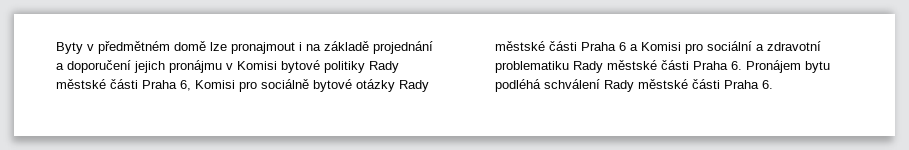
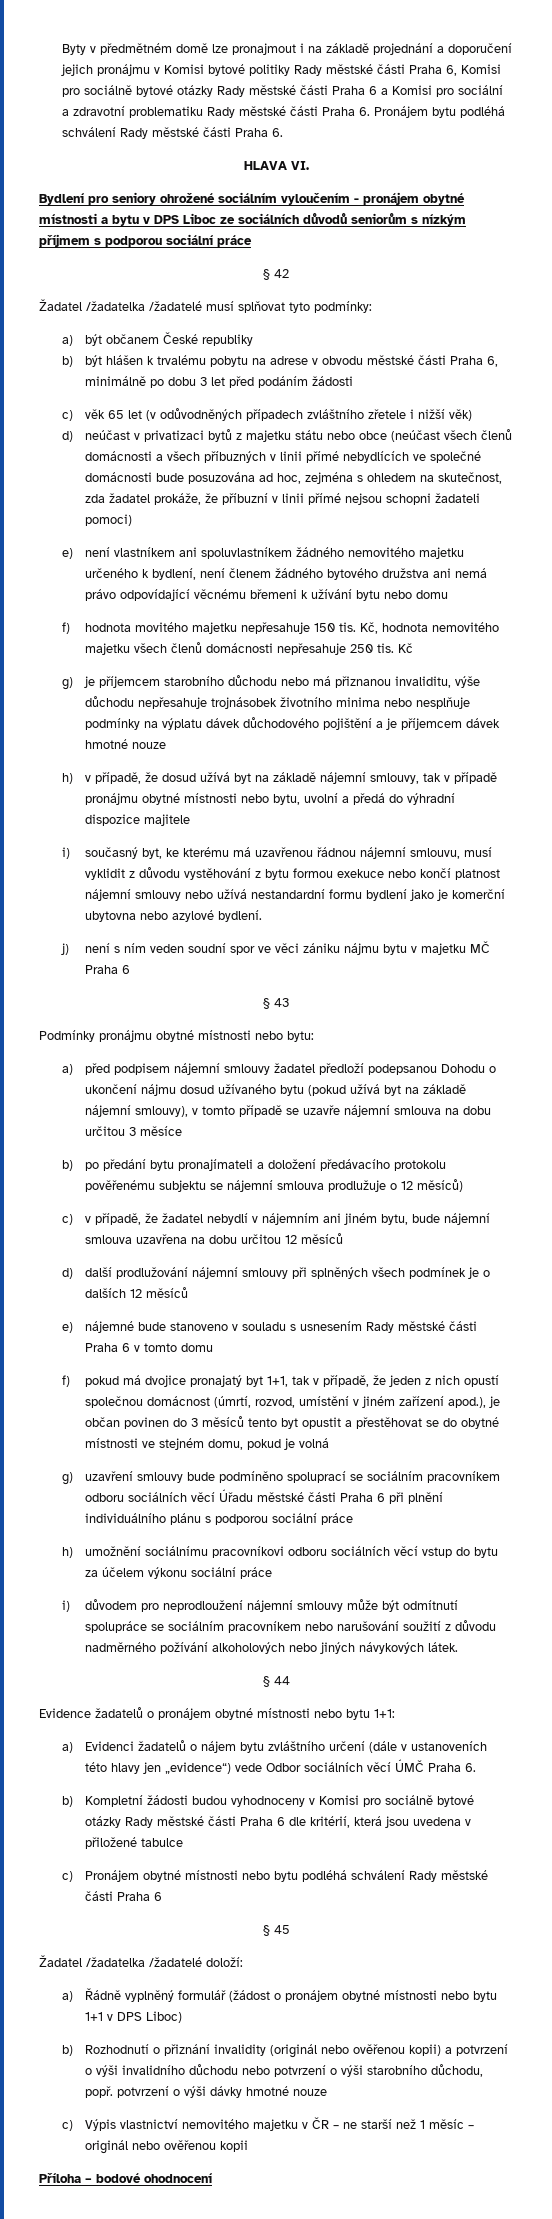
+ HLAVA VI.
+ Bydlení pro seniory ohrožené sociálním vyloučením - pronájem obytné místnosti a bytu v DPS Liboc ze sociálních důvodů seniorům s nízkým příjmem s podporou sociální práce
+ § 42
+ Žadatel /žadatelka /žadatelé musí splňovat tyto podmínky:
+ a) být občanem České republiky
+ b) být hlášen k trvalému pobytu na adrese v obvodu městské části Praha 6, minimálně po dobu 3 let před podáním žádosti
+ c) věk 65 let (v odůvodněných případech zvláštního zřetele i nižší věk)
+ d) neúčast v privatizaci bytů z majetku státu nebo obce (neúčast všech členů domácnosti a všech příbuzných v linii přímé nebydlících ve společné domácnosti bude posuzována ad hoc, zejména s ohledem na skutečnost, zda žadatel prokáže, že příbuzní v linii přímé nejsou schopni žadateli pomoci)
+ e) není vlastníkem ani spoluvlastníkem žádného nemovitého majetku určeného k bydlení, není členem žádného bytového družstva ani nemá právo odpovídající věcnému břemeni k užívání bytu nebo domu
+ f) hodnota movitého majetku nepřesahuje 150 tis. Kč, hodnota nemovitého majetku všech členů domácnosti nepřesahuje 250 tis. Kč
+ g) je příjemcem starobního důchodu nebo má přiznanou invaliditu, výše důchodu nepřesahuje trojnásobek životního minima nebo nesplňuje podmínky na výplatu dávek důchodového pojištění a je příjemcem dávek hmotné nouze
+ h) v případě, že dosud užívá byt na základě nájemní smlouvy, tak v případě pronájmu obytné místnosti nebo bytu, uvolní a předá do výhradní dispozice majitele
+ i) současný byt, ke kterému má uzavřenou řádnou nájemní smlouvu, musí vyklidit z důvodu vystěhování z bytu formou exekuce nebo končí platnost nájemní smlouvy nebo užívá nestandardní formu bydlení jako je komerční ubytovna nebo azylové bydlení.
+ j) není s ním veden soudní spor ve věci zániku nájmu bytu v majetku MČ Praha 6
+ § 43
+ Podmínky pronájmu obytné místnosti nebo bytu:
+ a) před podpisem nájemní smlouvy žadatel předloží podepsanou Dohodu o ukončení nájmu dosud užívaného bytu (pokud užívá byt na základě nájemní smlouvy), v tomto případě se uzavře nájemní smlouva na dobu určitou 3 měsíce
+ b) po předání bytu pronajímateli a doložení předávacího protokolu pověřenému subjektu se nájemní smlouva prodlužuje o 12 měsíců)
+ c) v případě, že žadatel nebydlí v nájemním ani jiném bytu, bude nájemní smlouva uzavřena na dobu určitou 12 měsíců
+ d) další prodlužování nájemní smlouvy při splněných všech podmínek je o dalších 12 měsíců
+ e) nájemné bude stanoveno v souladu s usnesením Rady městské části Praha 6 v tomto domu
+ f) pokud má dvojice pronajatý byt 1+1, tak v případě, že jeden z nich opustí společnou domácnost (úmrtí, rozvod, umístění v jiném zařízení apod.), je občan povinen do 3 měsíců tento byt opustit a přestěhovat se do obytné místnosti ve stejném domu, pokud je volná
+ g) uzavření smlouvy bude podmíněno spoluprací se sociálním pracovníkem odboru sociálních věcí Úřadu městské části Praha 6 při plnění individuálního plánu s podporou sociální práce
+ h) umožnění sociálnímu pracovníkovi odboru sociálních věcí vstup do bytu za účelem výkonu sociální práce
+ i) důvodem pro neprodloužení nájemní smlouvy může být odmítnutí spolupráce se sociálním pracovníkem nebo narušování soužití z důvodu nadměrného požívání alkoholových nebo jiných návykových látek.
+ § 44
+ Evidence žadatelů o pronájem obytné místnosti nebo bytu 1+1:
+ a) Evidenci žadatelů o nájem bytu zvláštního určení (dále v ustanoveních této hlavy jen „evidence“) vede Odbor sociálních věcí ÚMČ Praha 6.
+ b) Kompletní žádosti budou vyhodnoceny v Komisi pro sociálně bytové otázky Rady městské části Praha 6 dle kritérií, která jsou uvedena v přiložené tabulce
+ c) Pronájem obytné místnosti nebo bytu podléhá schválení Rady městské části Praha 6
+ § 45
+ Žadatel /žadatelka /žadatelé doloží:
+ a) Řádně vyplněný formulář (žádost o pronájem obytné místnosti nebo bytu 1+1 v DPS Liboc)
+ b) Rozhodnutí o přiznání invalidity (originál nebo ověřenou kopii) a potvrzení o výši invalidního důchodu nebo potvrzení o výši starobního důchodu, popř. potvrzení o výši dávky hmotné nouze
+ c) Výpis vlastnictví nemovitého majetku v ČR – ne starší než 1 měsíc – originál nebo ověřenou kopii
+ Příloha – bodové ohodnocení

